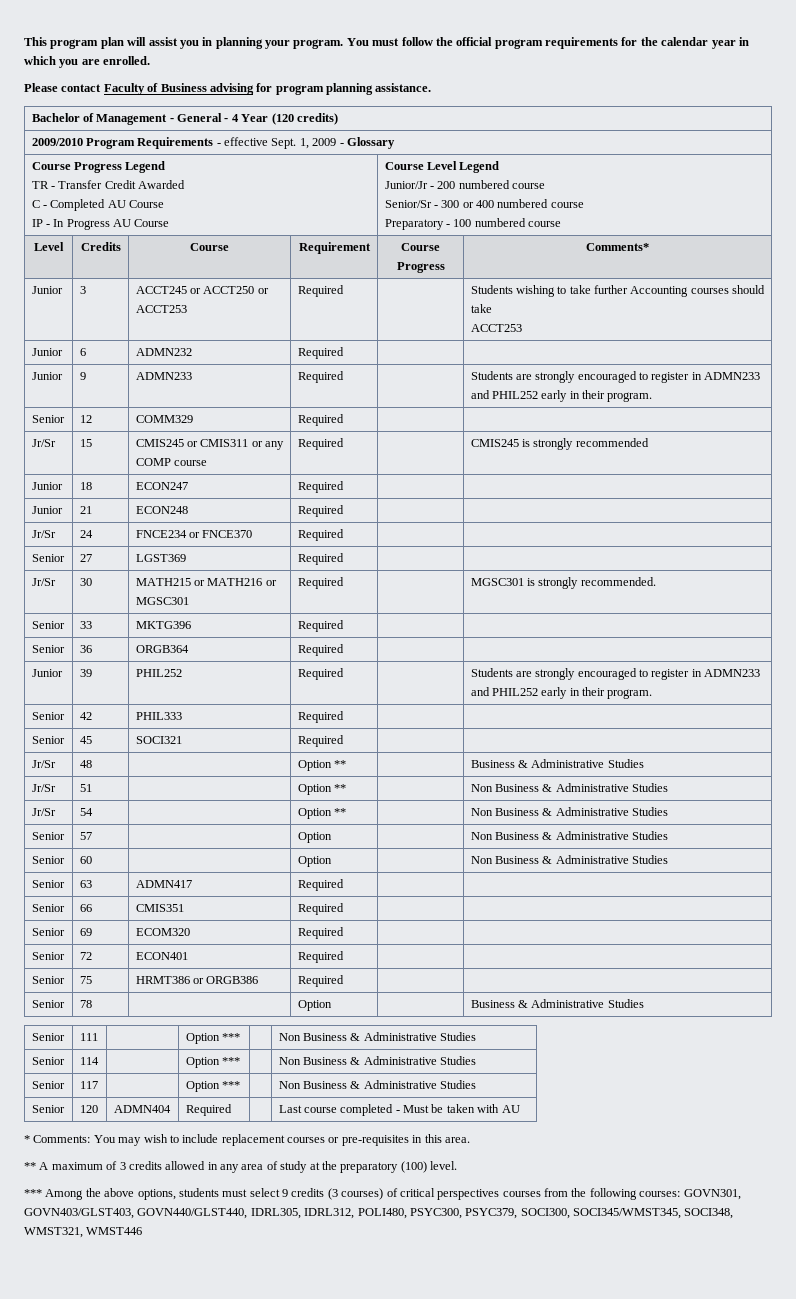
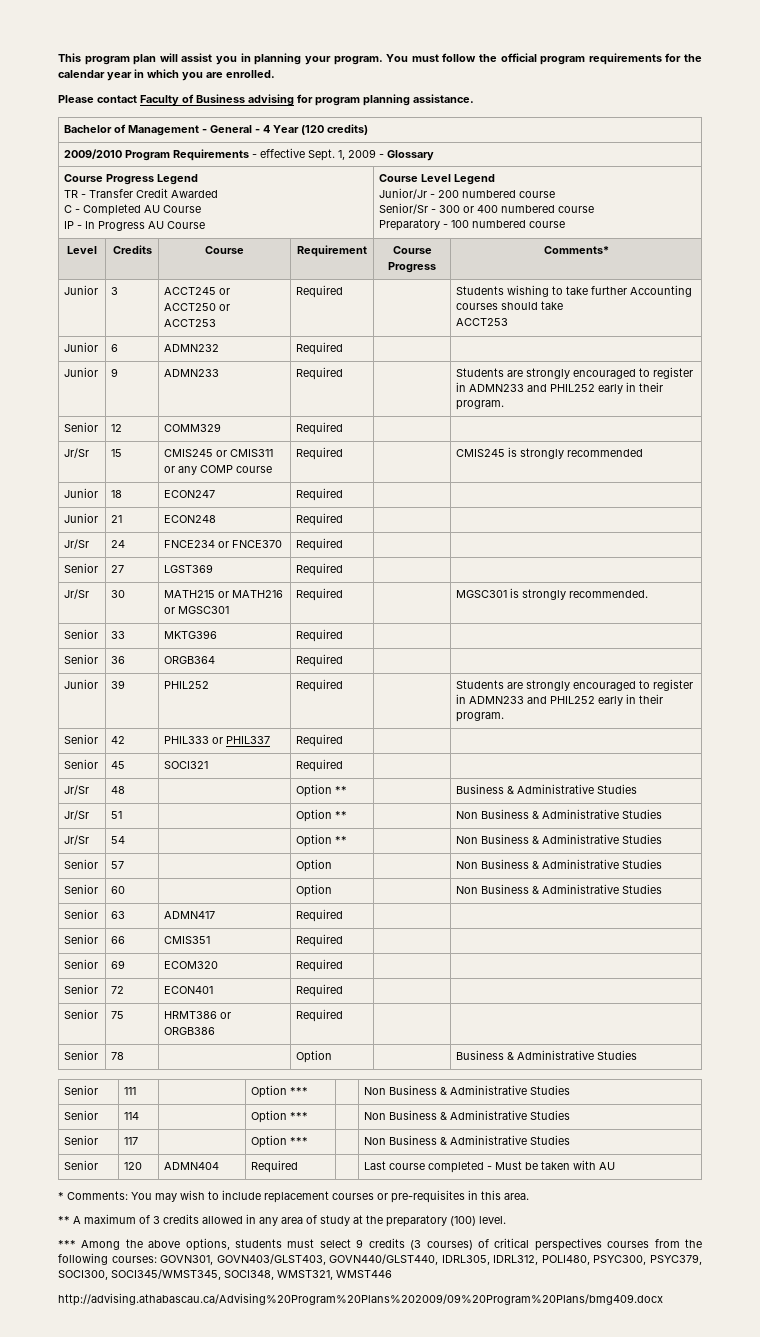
- Senior | 42 | PHIL333 | Required | |
+ Senior | 42 | PHIL333 or PHIL337 | Required | |
+ http://advising.athabascau.ca/Advising%20Program%20Plans%202009/09%20Program%20Plans/bmg409.docx

